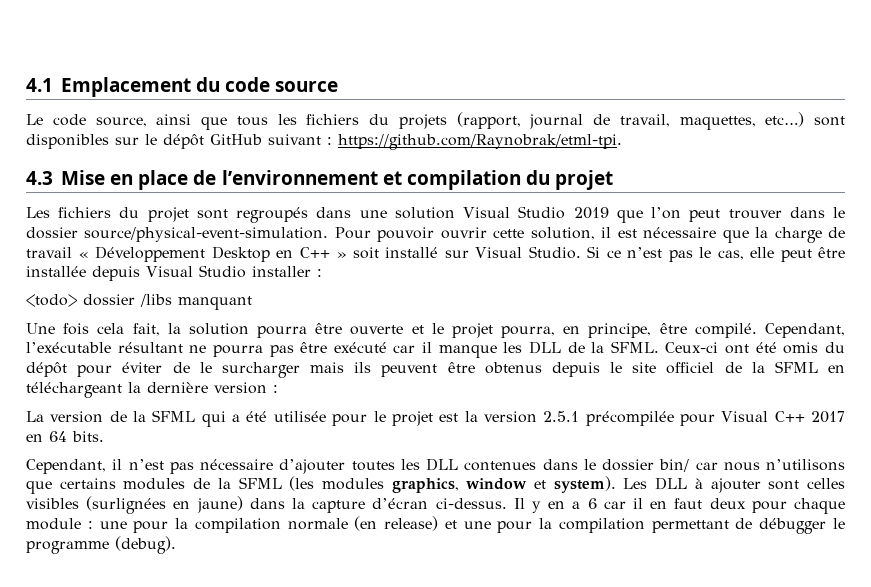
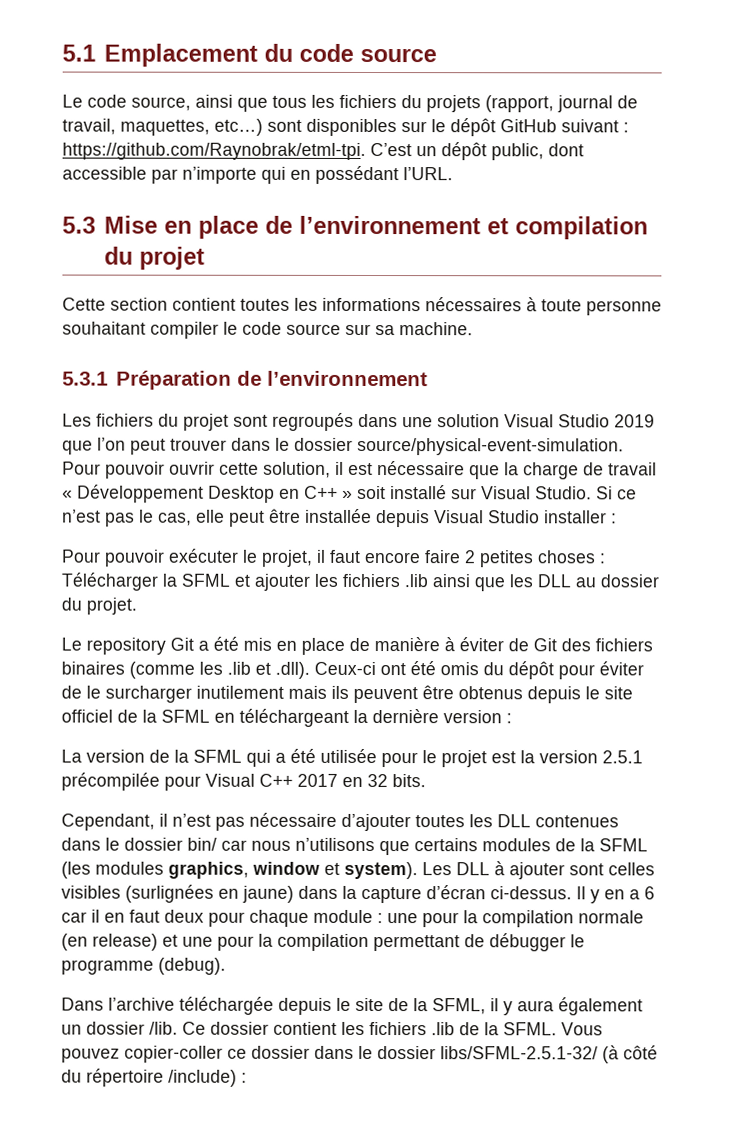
- 4.1 Emplacement du code source
+ 5.1 Emplacement du code source
- Le code source, ainsi que tous les fichiers du projets (rapport, journal de travail, maquettes, etc…) sont disponibles sur le dépôt GitHub suivant : https://github.com/Raynobrak/etml-tpi.
- 4.3 Mise en place de l’environnement et compilation du projet
+ Le code source, ainsi que tous les fichiers du projets (rapport, journal de travail, maquettes, etc…) sont disponibles sur le dépôt GitHub suivant : https://github.com/Raynobrak/etml-tpi. C’est un dépôt public, dont accessible par n’importe qui en possédant l’URL.
+ 5.3 Mise en place de l’environnement et compilation du projet
+ Cette section contient toutes les informations nécessaires à toute personne souhaitant compiler le code source sur sa machine.
+ 5.3.1 Préparation de l’environnement
- <todo> dossier /libs manquant
- Une fois cela fait, la solution pourra être ouverte et le projet pourra, en principe, être compilé. Cependant, l’exécutable résultant ne pourra pas être exécuté car il manque les DLL de la SFML. Ceux-ci ont été omis du dépôt pour éviter de le surcharger mais ils peuvent être obtenus depuis le site officiel de la SFML en téléchargeant la dernière version :
+ Pour pouvoir exécuter le projet, il faut encore faire 2 petites choses : Télécharger la SFML et ajouter les fichiers .lib ainsi que les DLL au dossier du projet.
+ Le repository Git a été mis en place de manière à éviter de Git des fichiers binaires (comme les .lib et .dll). Ceux-ci ont été omis du dépôt pour éviter de le surcharger inutilement mais ils peuvent être obtenus depuis le site officiel de la SFML en téléchargeant la dernière version :
- La version de la SFML qui a été utilisée pour le projet est la version 2.5.1 précompilée pour Visual C++ 2017 en 64 bits.
+ La version de la SFML qui a été utilisée pour le projet est la version 2.5.1 précompilée pour Visual C++ 2017 en 32 bits.
+ Dans l’archive téléchargée depuis le site de la SFML, il y aura également un dossier /lib. Ce dossier contient les fichiers .lib de la SFML. Vous pouvez copier-coller ce dossier dans le dossier libs/SFML-2.5.1-32/ (à côté du répertoire /include) :

